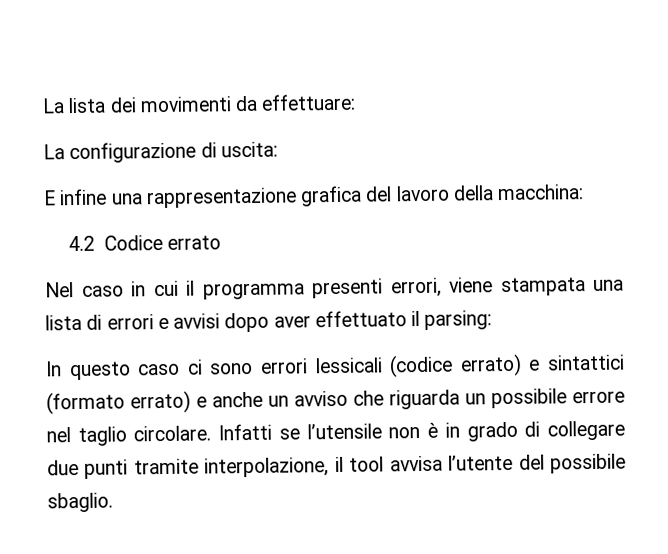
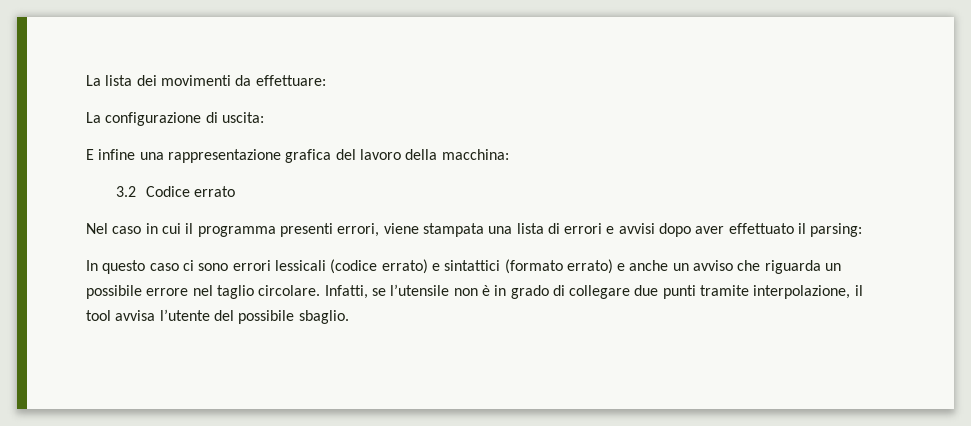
- 4.2 Codice errato
+ 3.2 Codice errato
- Infatti se l’utensile non è in grado di collegare due punti tramite interpolazione, il tool avvisa l’utente del possibile sbaglio.
+ Infatti, se l’utensile non è in grado di collegare due punti tramite interpolazione, il tool avvisa l’utente del possibile sbaglio.

